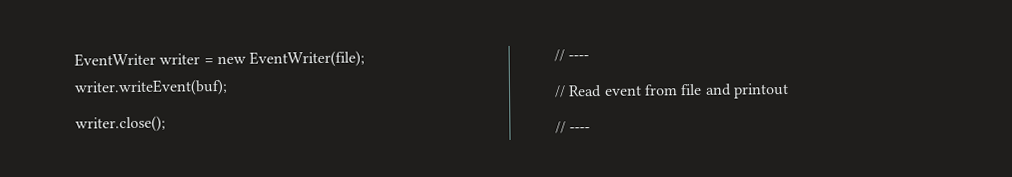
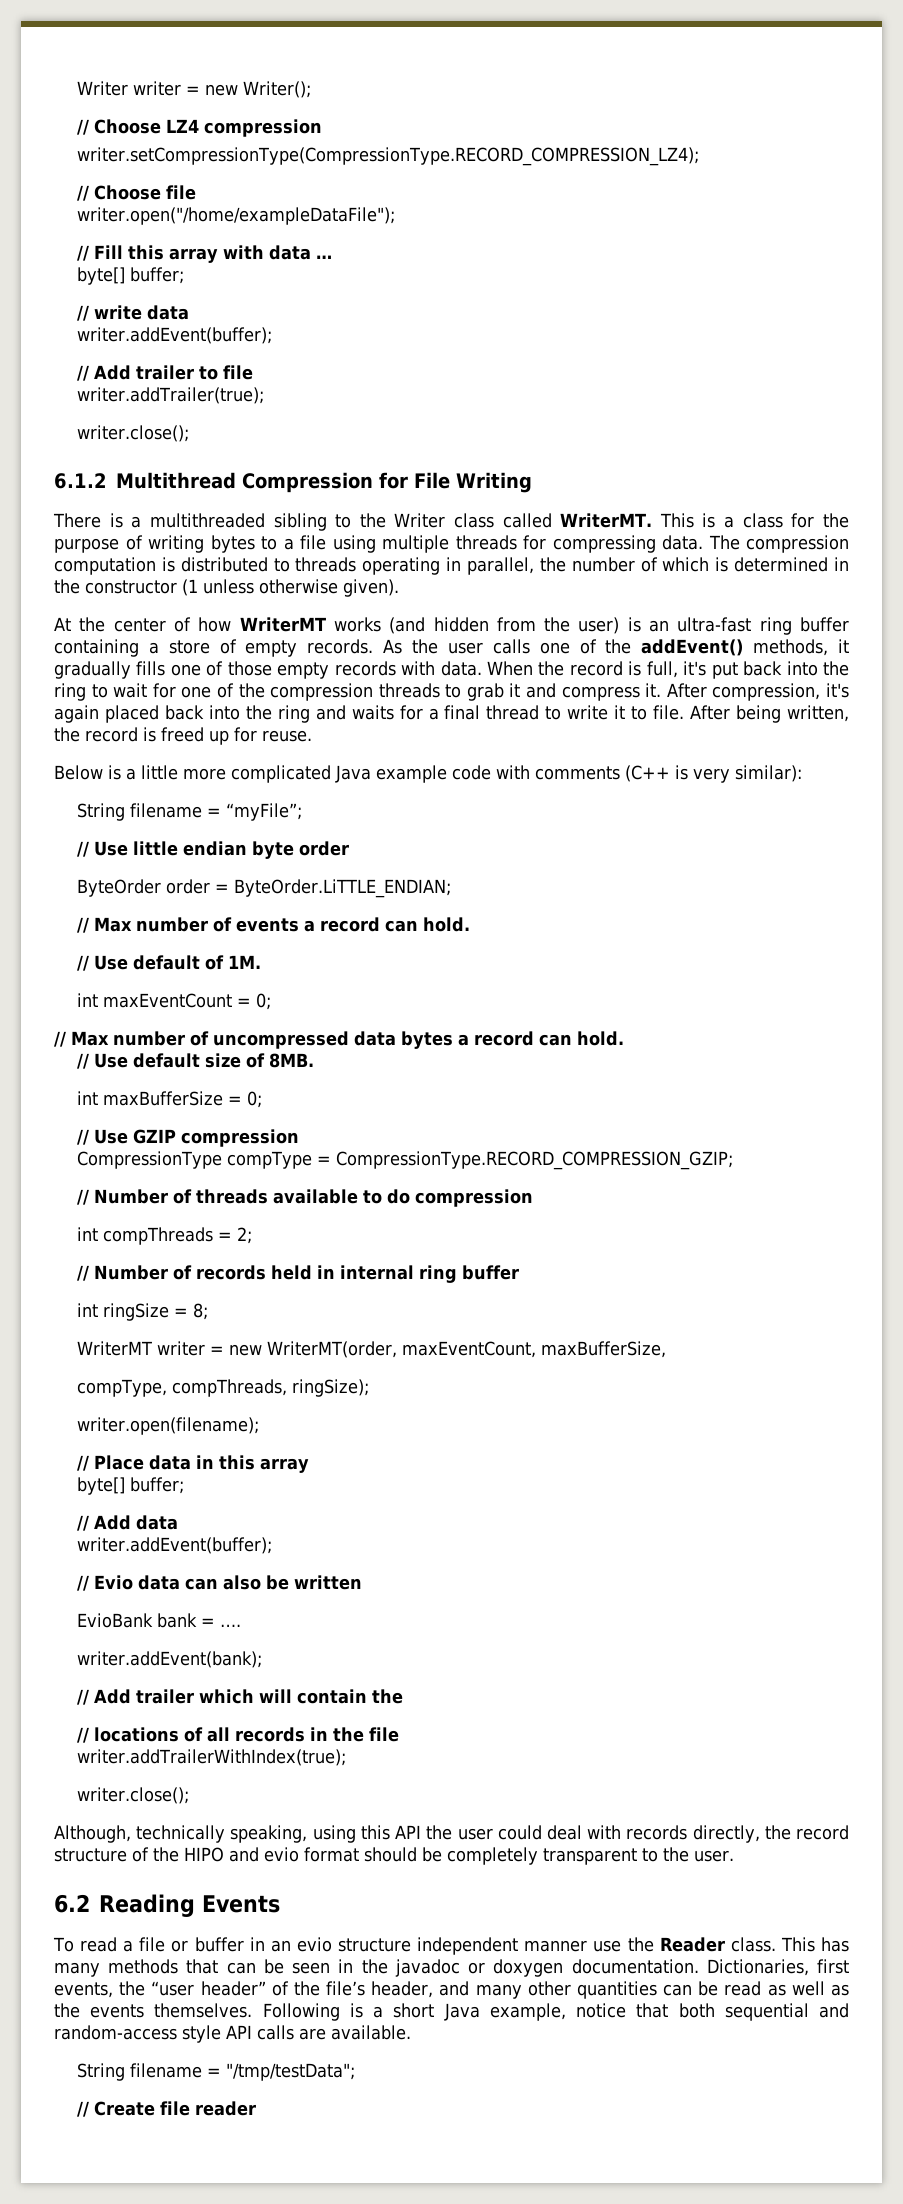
- EventWriter writer = new EventWriter(file);
- writer.writeEvent(buf);
+ Writer writer = new Writer();
+ // Choose LZ4 compression
+ writer.setCompressionType(CompressionType.RECORD_COMPRESSION_LZ4);
+ // Choose file
+ writer.open("/home/exampleDataFile");
+ // Fill this array with data …
+ byte[] buffer;
+ // write data
+ writer.addEvent(buffer);
+ // Add trailer to file
+ writer.addTrailer(true);
  writer.close();
- // ----
- // Read event from file and printout
- // ----
+ 6.1.2 Multithread Compression for File Writing
+ There is a multithreaded sibling to the Writer class called WriterMT. This is a class for the purpose of writing bytes to a file using multiple threads for compressing data. The compression computation is distributed to threads operating in parallel, the number of which is determined in the constructor (1 unless otherwise given).
+ At the center of how WriterMT works (and hidden from the user) is an ultra-fast ring buffer containing a store of empty records. As the user calls one of the addEvent() methods, it gradually fills one of those empty records with data. When the record is full, it's put back into the ring to wait for one of the compression threads to grab it and compress it. After compression, it's again placed back into the ring and waits for a final thread to write it to file. After being written, the record is freed up for reuse.
+ Below is a little more complicated Java example code with comments (C++ is very similar):
+ String filename = “myFile”;
+ // Use little endian byte order
+ ByteOrder order = ByteOrder.LiTTLE_ENDIAN;
+ // Max number of events a record can hold.
+ // Use default of 1M.
+ int maxEventCount = 0;
+ // Max number of uncompressed data bytes a record can hold.
+ // Use default size of 8MB.
+ int maxBufferSize = 0;
+ // Use GZIP compression
+ CompressionType compType = CompressionType.RECORD_COMPRESSION_GZIP;
+ // Number of threads available to do compression
+ int compThreads = 2;
+ // Number of records held in internal ring buffer
+ int ringSize = 8;
+ WriterMT writer = new WriterMT(order, maxEventCount, maxBufferSize,
+ compType, compThreads, ringSize);
+ writer.open(filename);
+ // Place data in this array
+ byte[] buffer;
+ // Add data
+ writer.addEvent(buffer);
+ // Evio data can also be written
+ EvioBank bank = ….
+ writer.addEvent(bank);
+ // Add trailer which will contain the
+ // locations of all records in the file
+ writer.addTrailerWithIndex(true);
+ writer.close();
+ Although, technically speaking, using this API the user could deal with records directly, the record structure of the HIPO and evio format should be completely transparent to the user.
+ 6.2 Reading Events
+ To read a file or buffer in an evio structure independent manner use the Reader class. This has many methods that can be seen in the javadoc or doxygen documentation. Dictionaries, first events, the “user header” of the file’s header, and many other quantities can be read as well as the events themselves. Following is a short Java example, notice that both sequential and random-access style API calls are available.
+ String filename = "/tmp/testData";
+ // Create file reader

